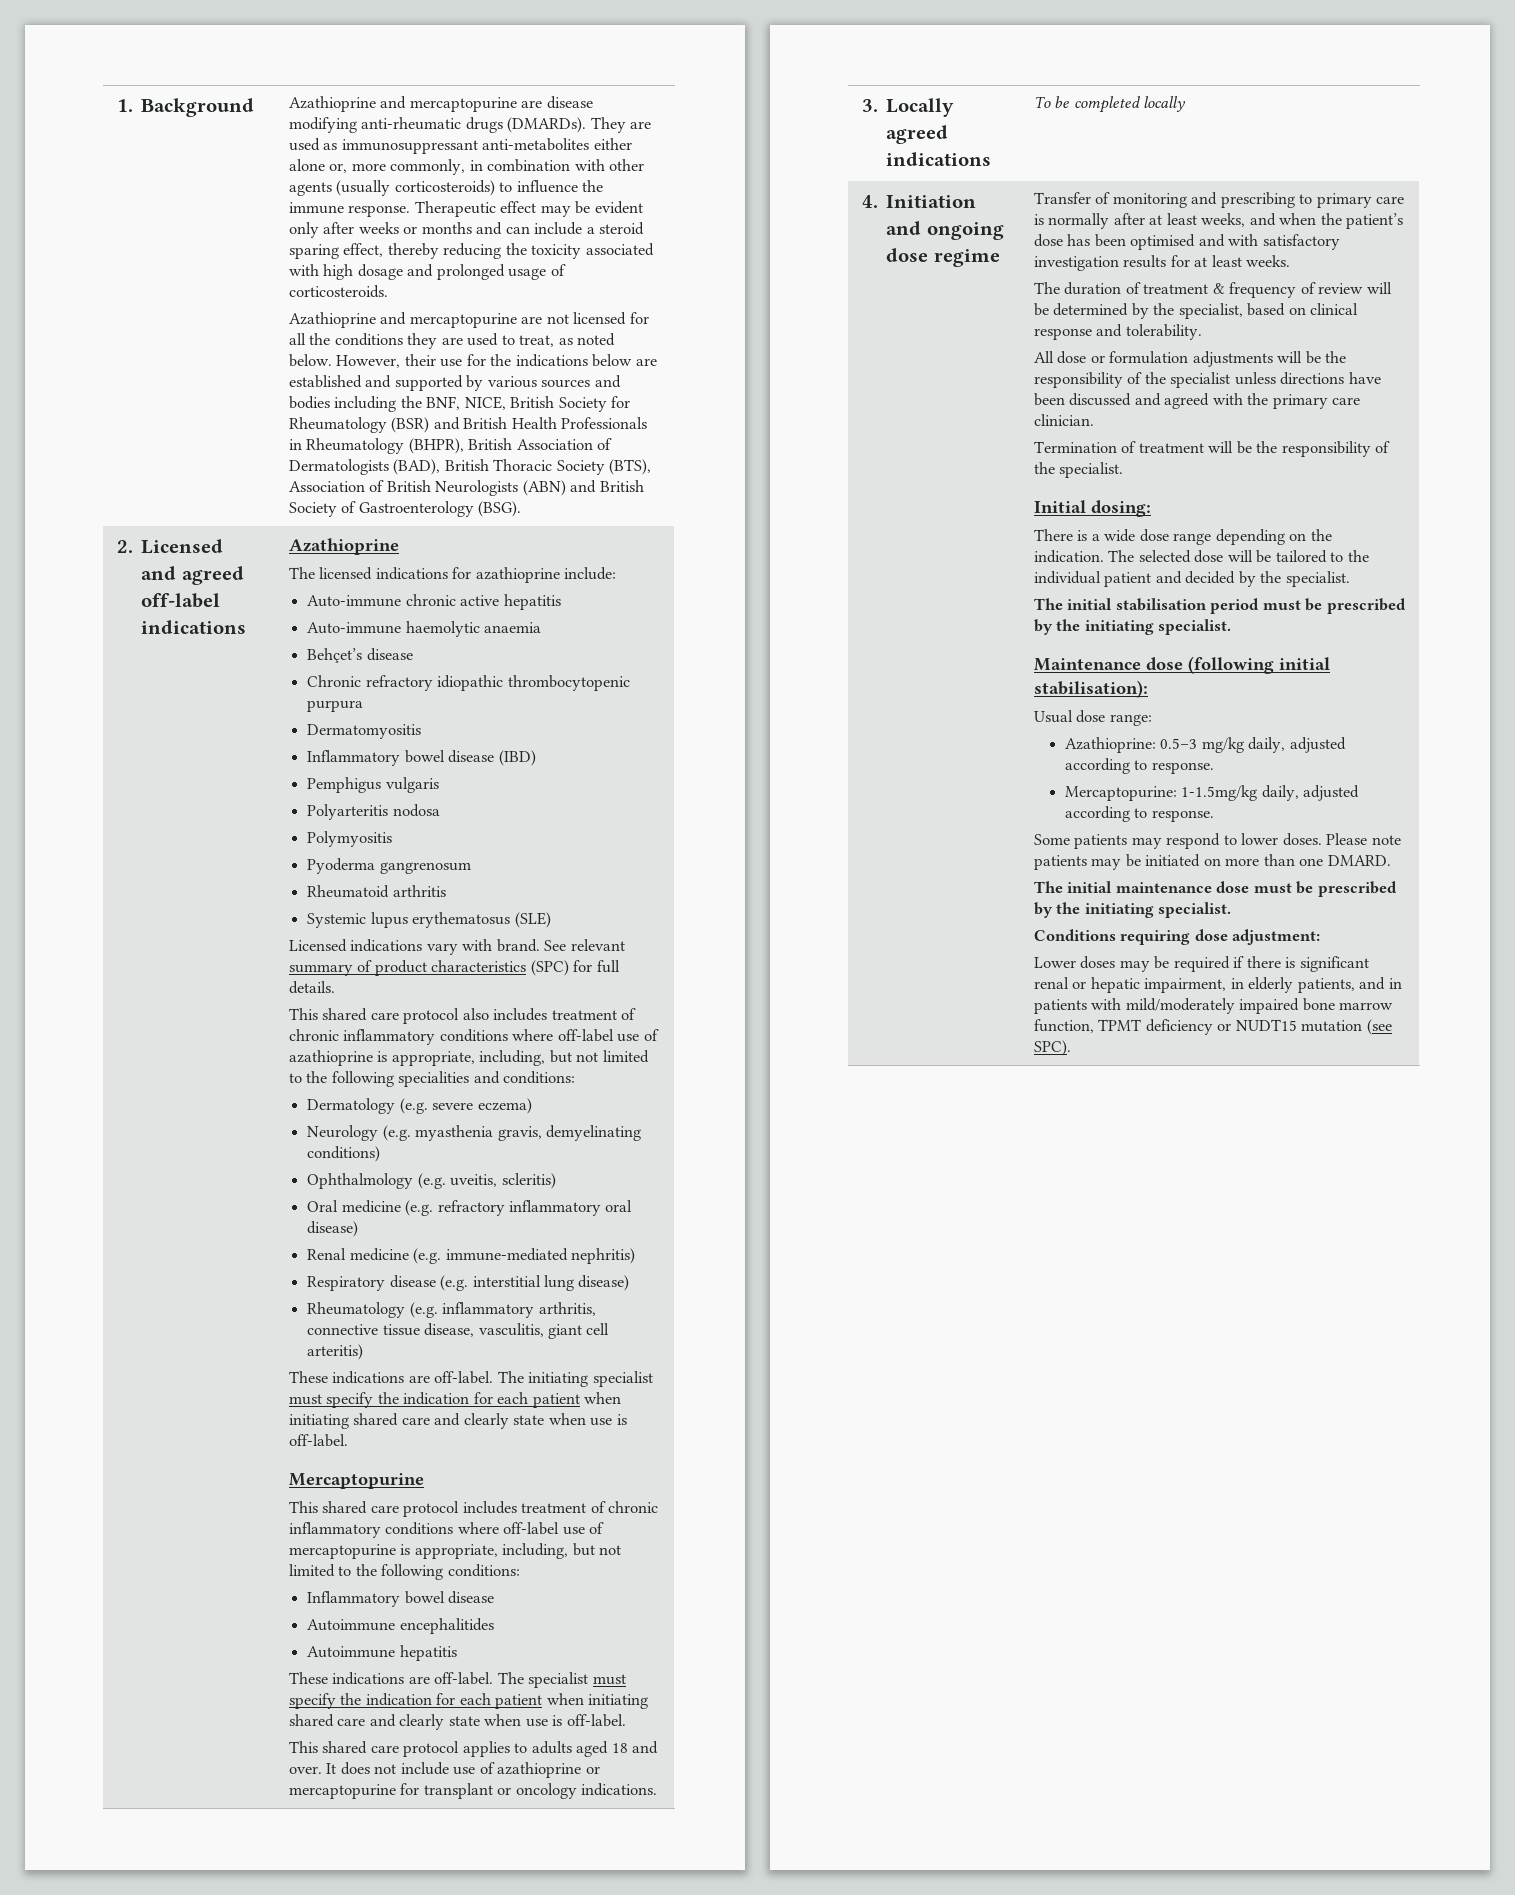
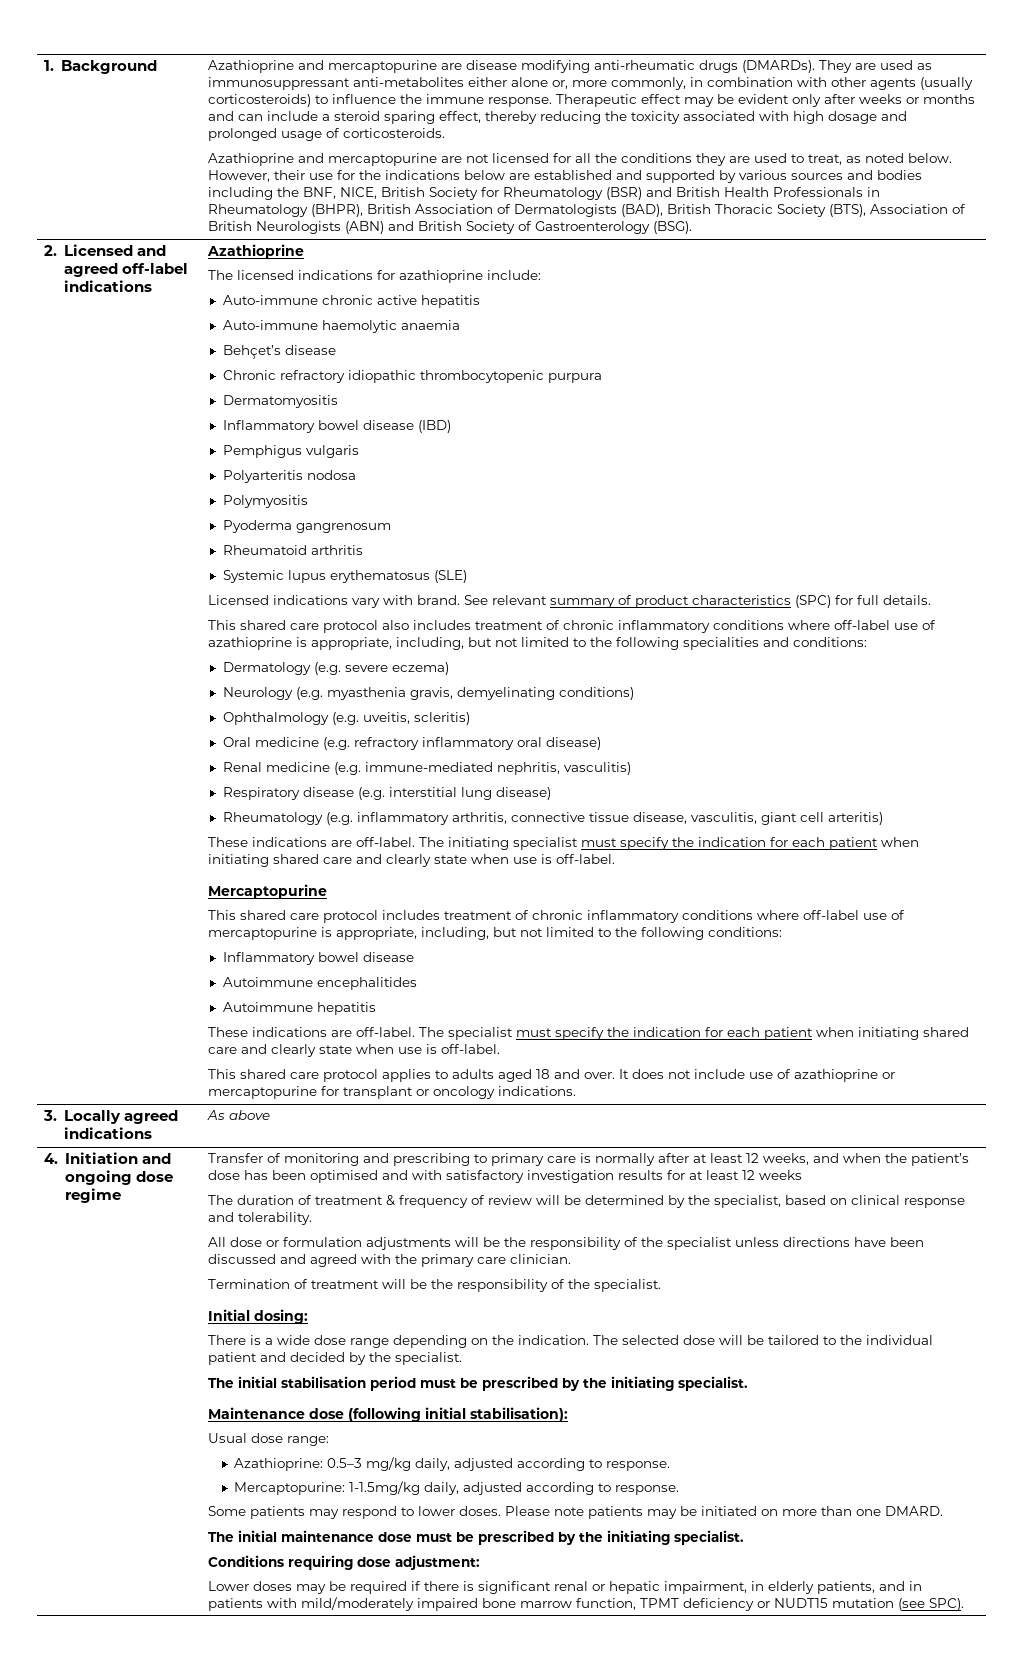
- Renal medicine (e.g. immune-mediated nephritis)
+ Renal medicine (e.g. immune-mediated nephritis, vasculitis)
- 3. Locally agreed indications | To be completed locally
+ 3. Locally agreed indications | As above
- Transfer of monitoring and prescribing to primary care is normally after at least weeks, and when the patient’s dose has been optimised and with satisfactory investigation results for at least weeks.
+ Transfer of monitoring and prescribing to primary care is normally after at least 12 weeks, and when the patient’s dose has been optimised and with satisfactory investigation results for at least 12 weeks

